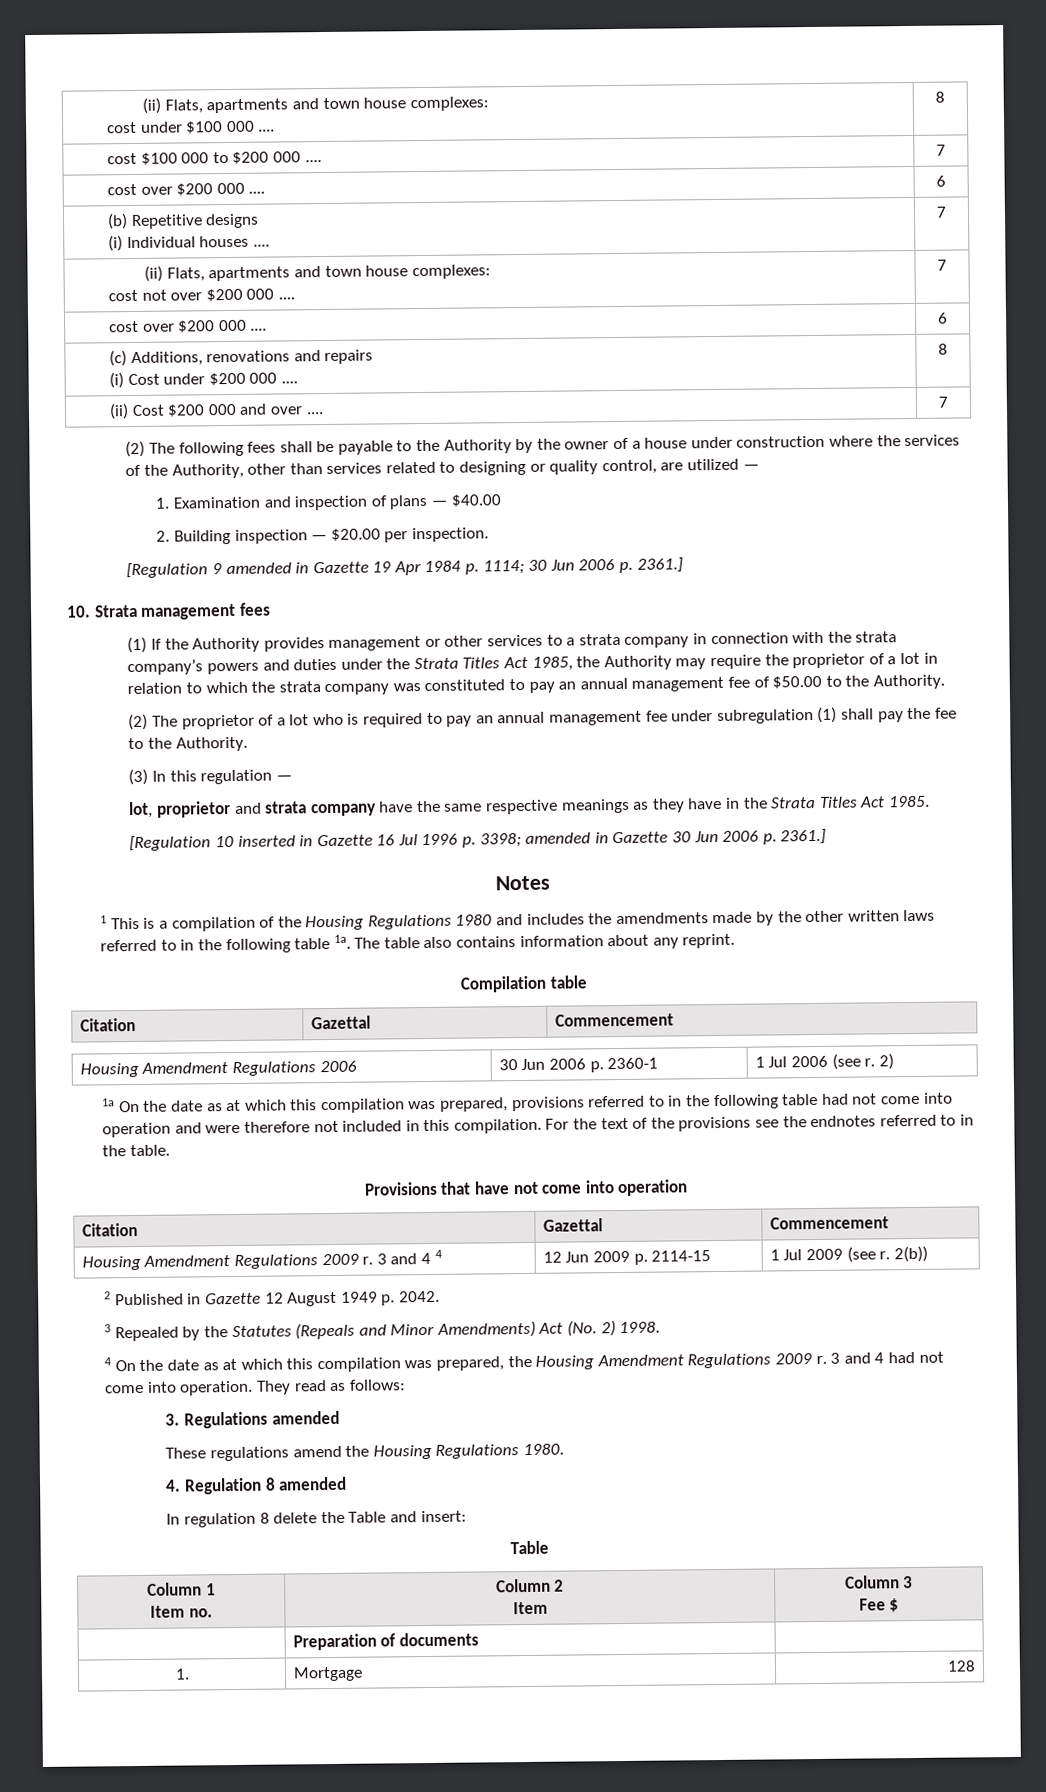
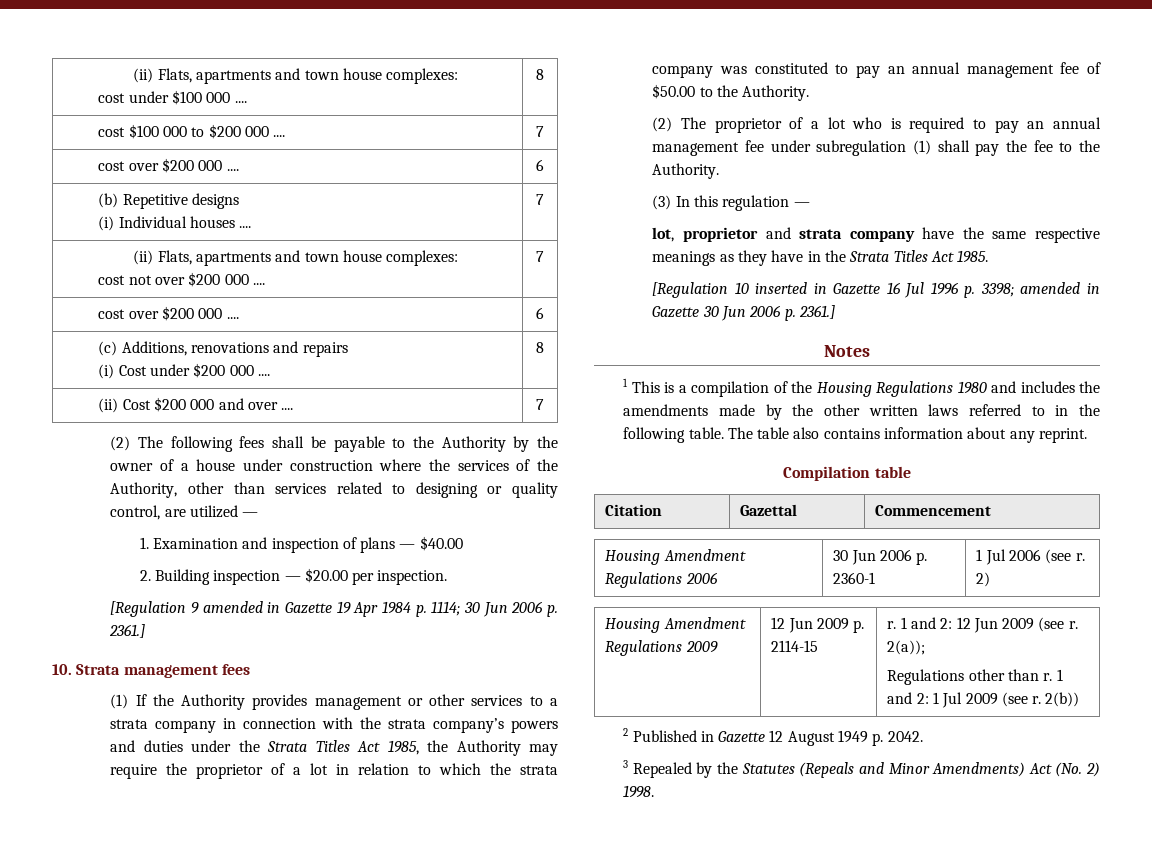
- 1 This is a compilation of the Housing Regulations 1980 and includes the amendments made by the other written laws referred to in the following table 1a.
+ 1 This is a compilation of the Housing Regulations 1980 and includes the amendments made by the other written laws referred to in the following table.
- 1a On the date as at which this compilation was prepared, provisions referred to in the following table had not come into operation and were therefore not included in this compilation. For the text of the provisions see the endnotes referred to in the table.
- Provisions that have not come into operation
- Citation | Gazettal | Commencement
- Housing Amendment Regulations 2009 r. 3 and 4 4 | 12 Jun 2009 p. 2114-15 | 1 Jul 2009 (see r. 2(b))
+ Housing Amendment Regulations 2009 | 12 Jun 2009 p. 2114-15 | r. 1 and 2: 12 Jun 2009 (see r. 2(a));
+ Regulations other than r. 1 and 2: 1 Jul 2009 (see r. 2(b))
- 4 On the date as at which this compilation was prepared, the Housing Amendment Regulations 2009 r. 3 and 4 had not come into operation. They read as follows:
- 3. Regulations amended
- These regulations amend the Housing Regulations 1980.
- 4. Regulation 8 amended
- In regulation 8 delete the Table and insert:
- Table
- Column 1
- Item no. | Column 2
- Item | Column 3
- Fee $
- | Preparation of documents |
- 1. | Mortgage | 128

